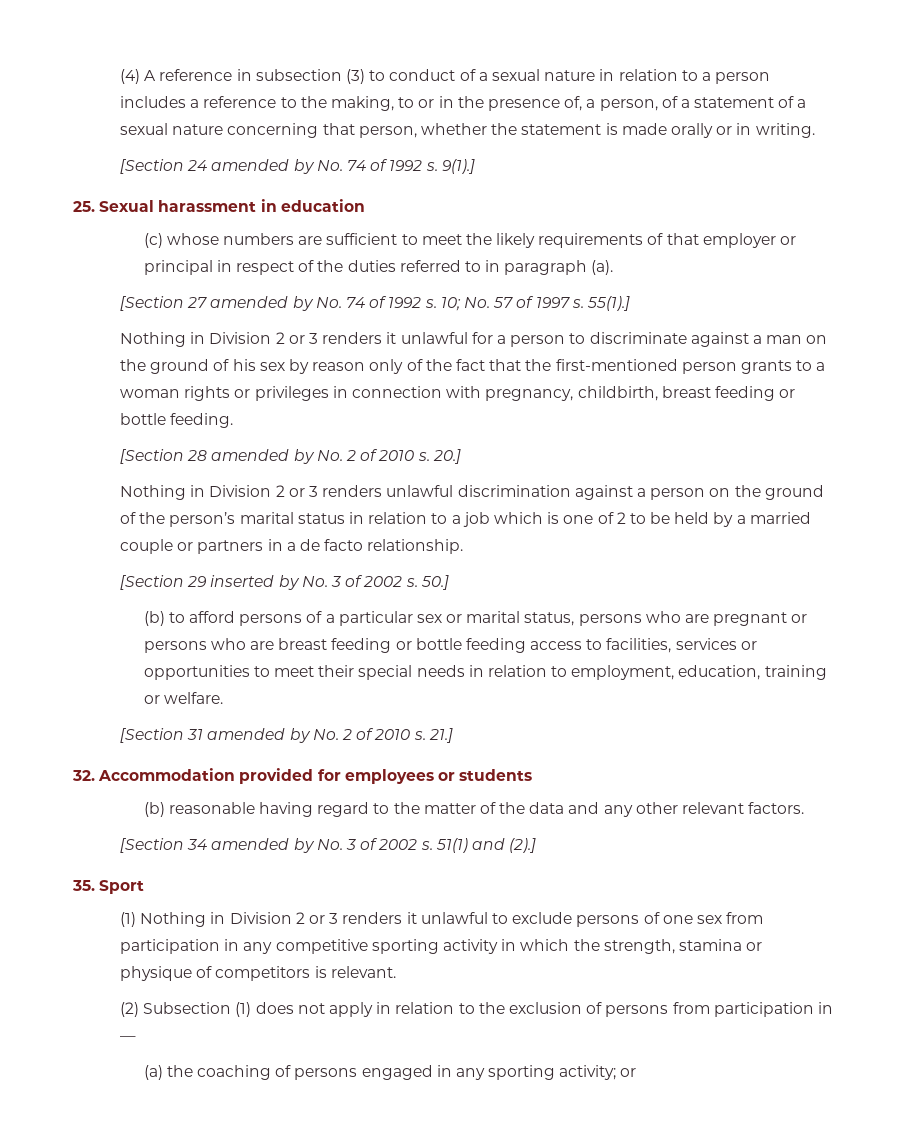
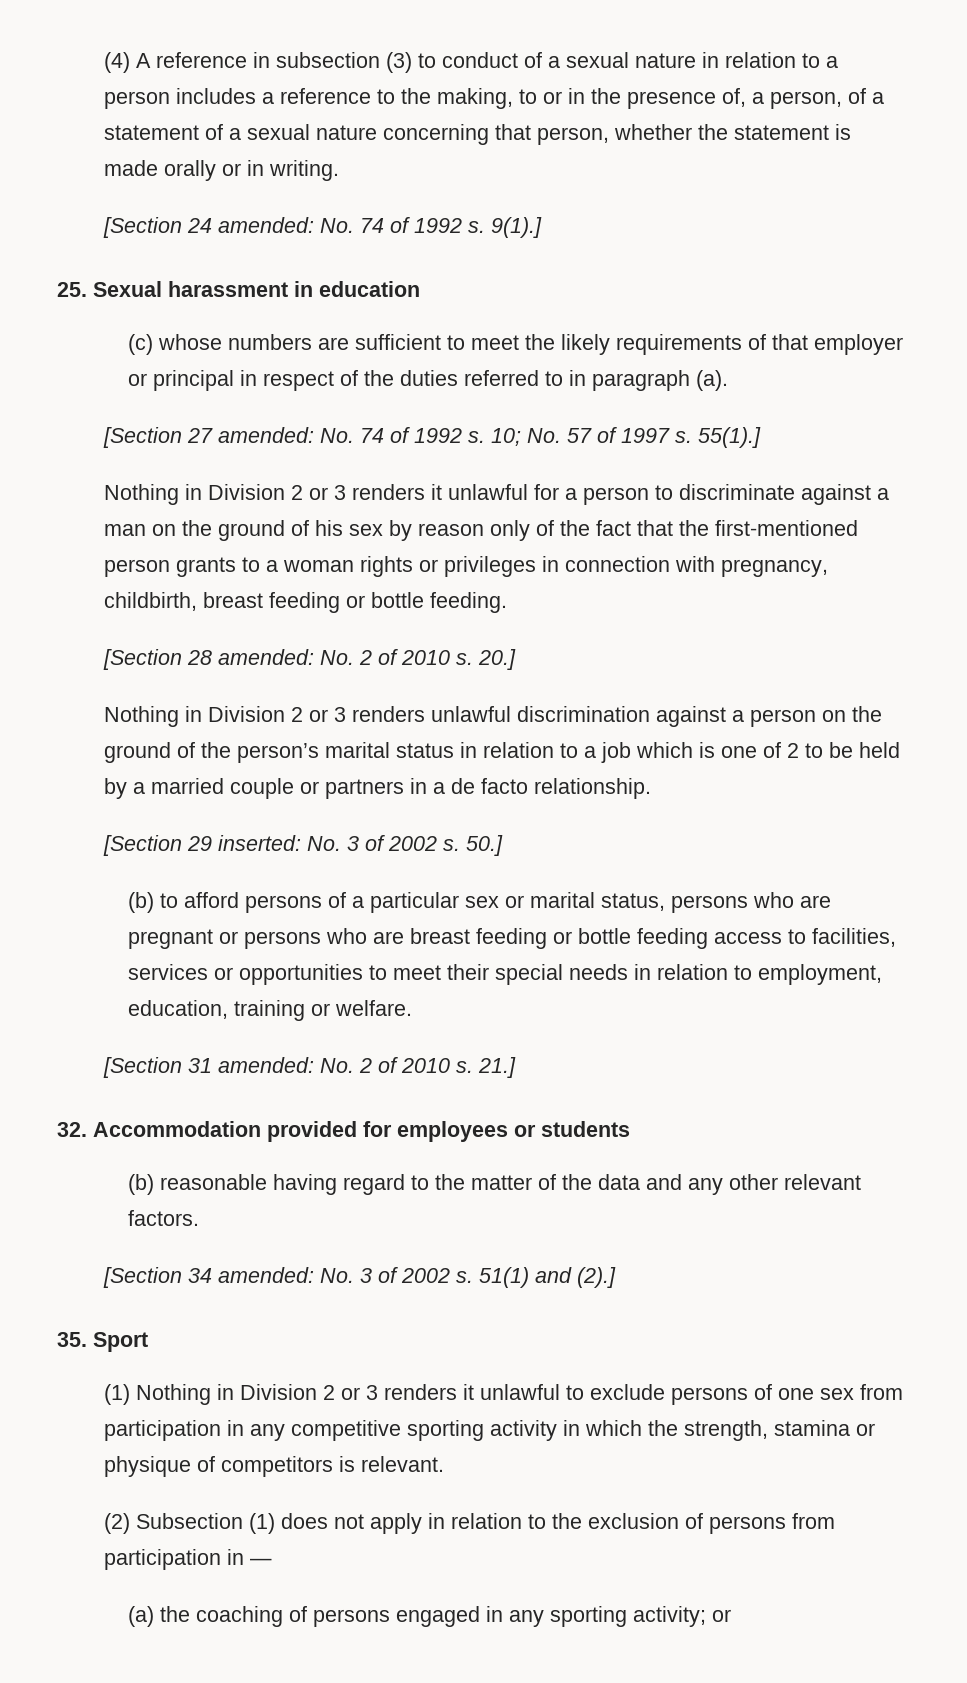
- [Section 24 amended by No. 74 of 1992 s.
+ [Section 24 amended: No. 74 of 1992 s.
- [Section 27 amended by No. 74 of 1992 s.
+ [Section 27 amended: No. 74 of 1992 s.
- [Section 28 amended by No. 2 of 2010 s.
+ [Section 28 amended: No. 2 of 2010 s.
- [Section 29 inserted by No. 3 of 2002 s.
+ [Section 29 inserted: No. 3 of 2002 s.
- [Section 31 amended by No. 2 of 2010 s.
+ [Section 31 amended: No. 2 of 2010 s.
- [Section 34 amended by No. 3 of 2002 s.
+ [Section 34 amended: No. 3 of 2002 s.

